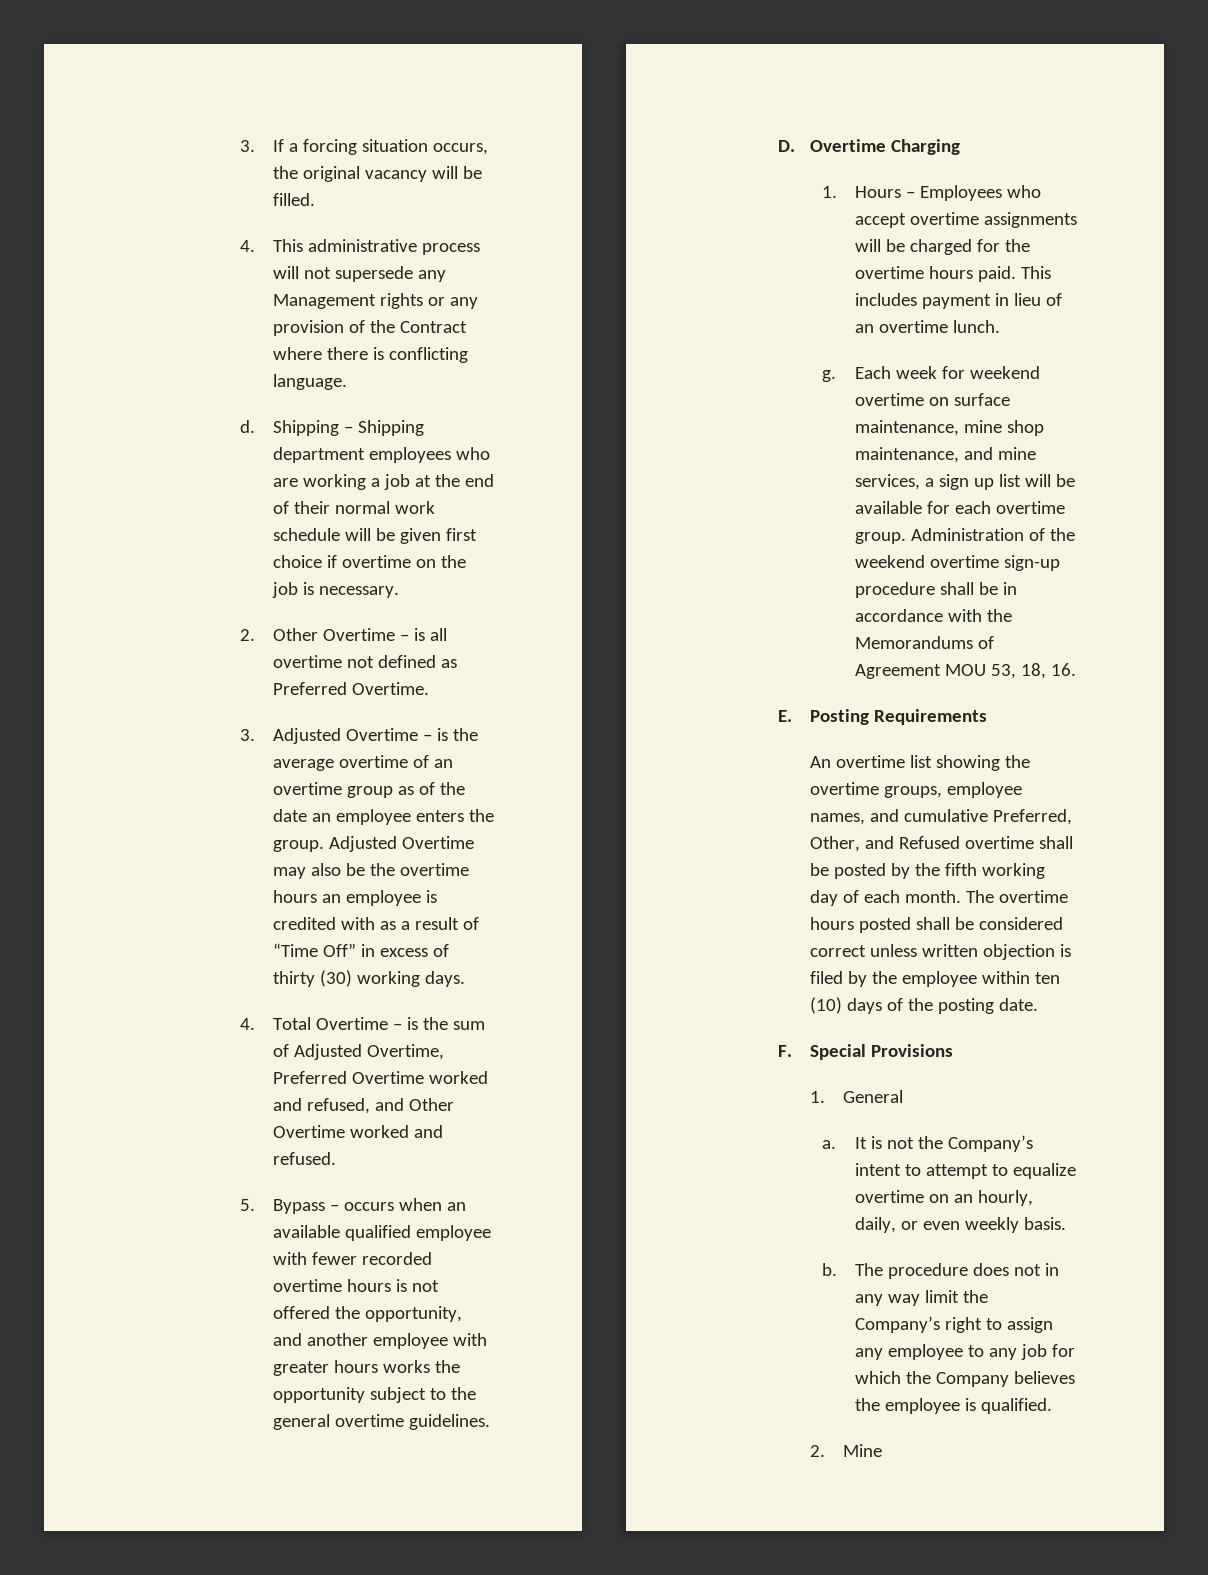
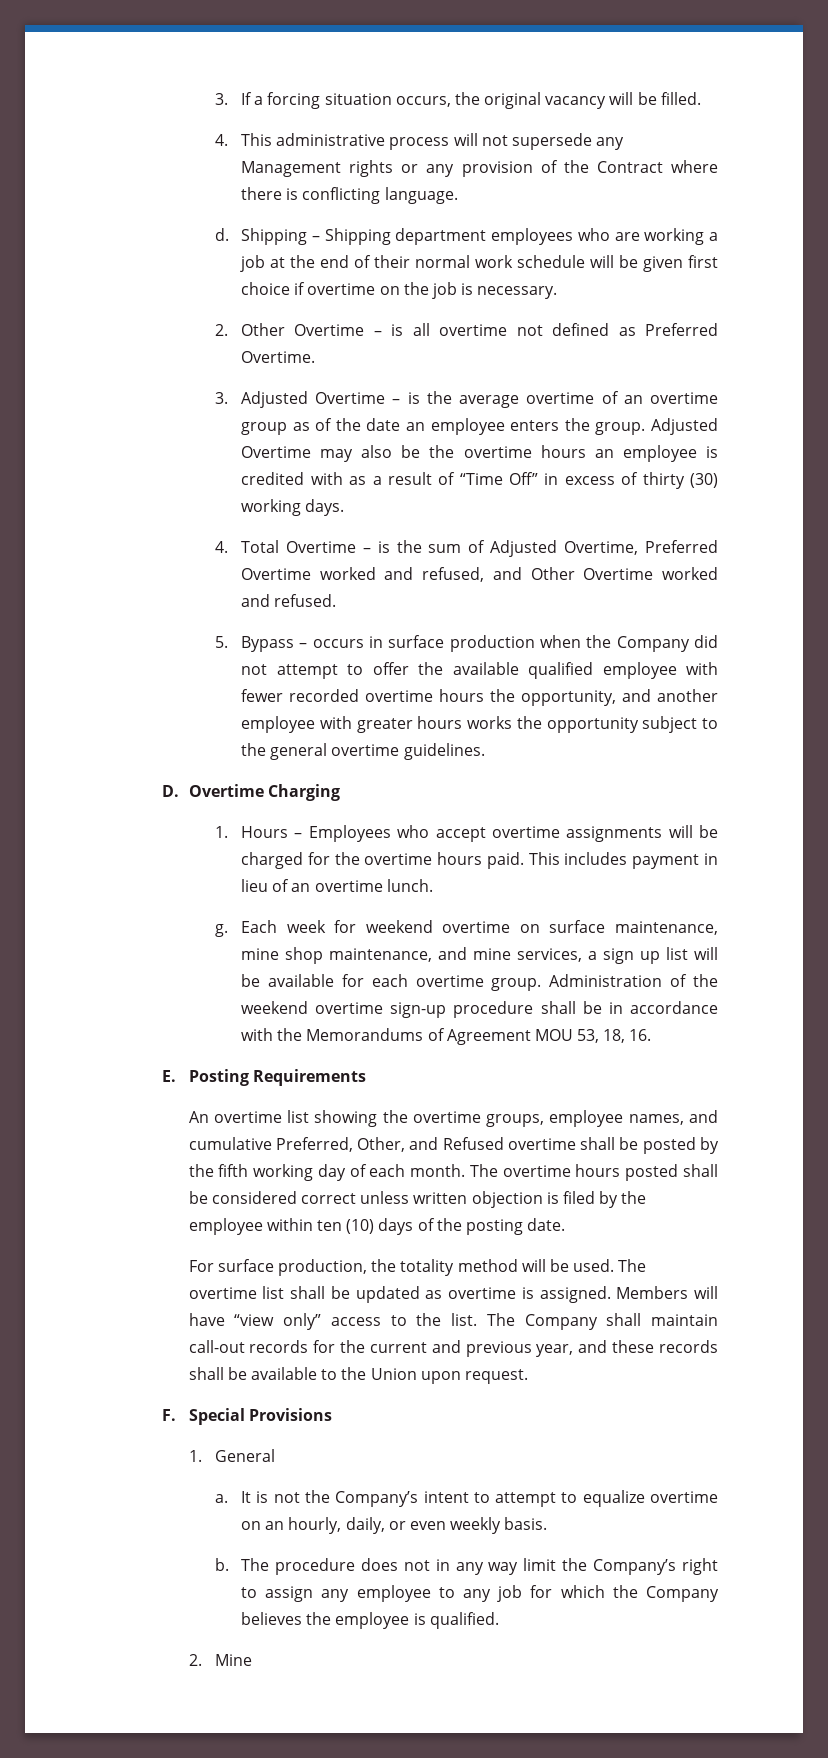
- 5. Bypass – occurs when an available qualified employee with fewer recorded overtime hours is not offered the opportunity, and another employee with greater hours works the opportunity subject to the general overtime guidelines.
+ 5. Bypass – occurs in surface production when the Company did not attempt to offer the available qualified employee with fewer recorded overtime hours the opportunity, and another employee with greater hours works the opportunity subject to the general overtime guidelines.
+ For surface production, the totality method will be used. The overtime list shall be updated as overtime is assigned. Members will have “view only” access to the list. The Company shall maintain call-out records for the current and previous year, and these records shall be available to the Union upon request.

